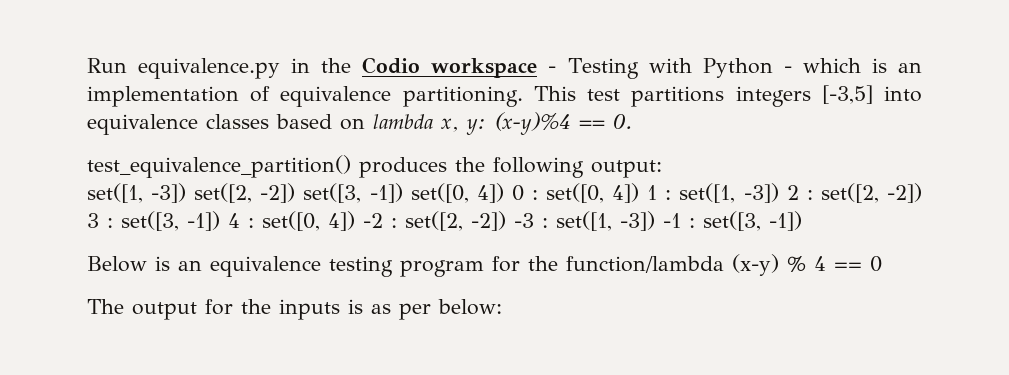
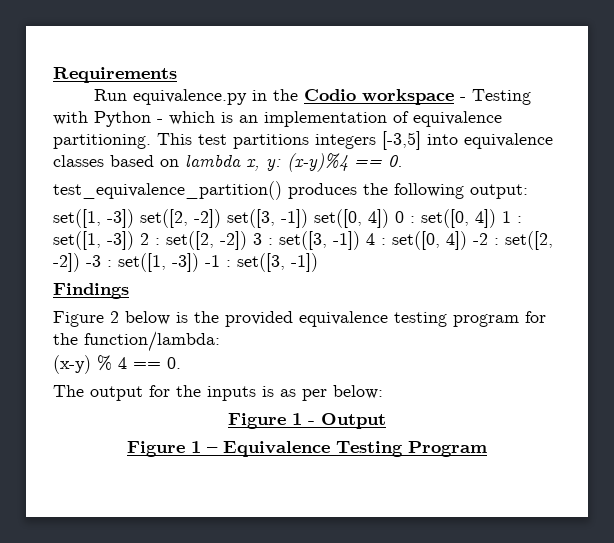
+ Requirements
- Below is an equivalence testing program for the function/lambda (x-y) % 4 == 0
+ Findings
+ Figure 2 below is the provided equivalence testing program for the function/lambda:
+ (x-y) % 4 == 0.
+ Figure 1 - Output
+ Figure 1 – Equivalence Testing Program

